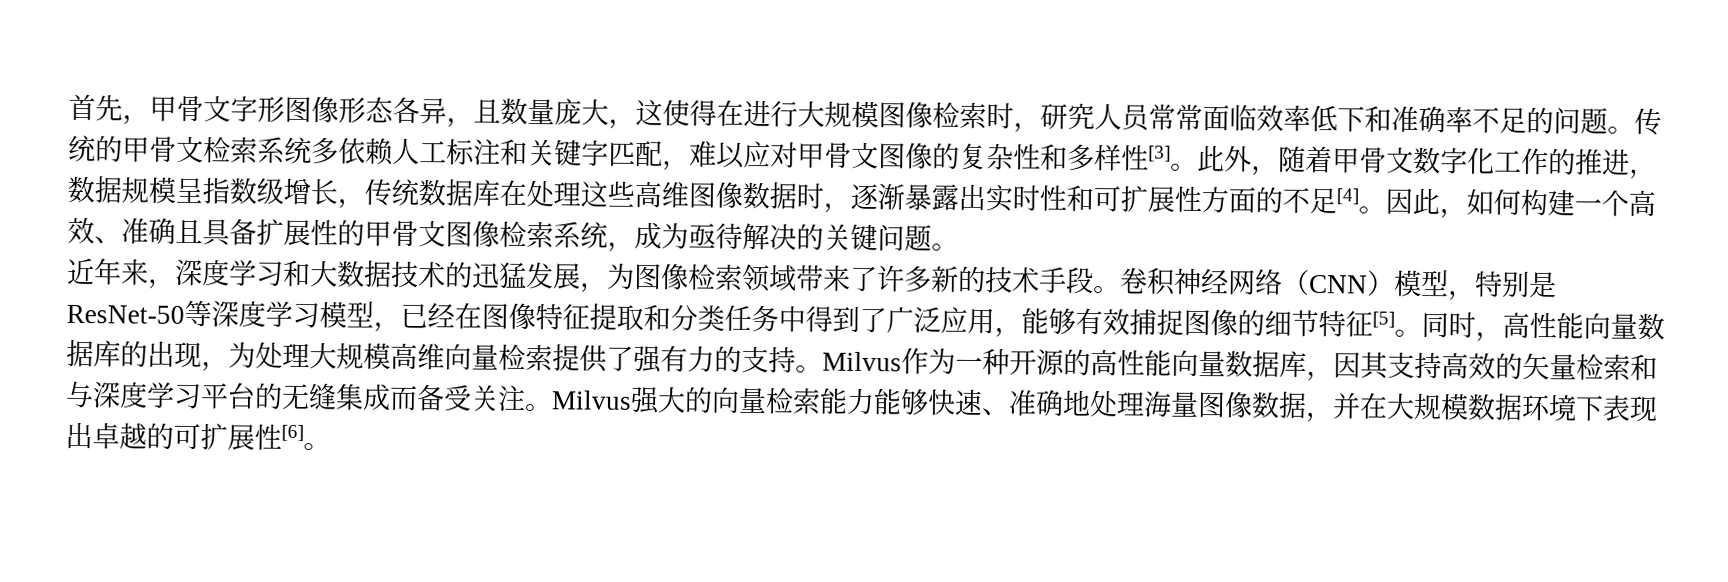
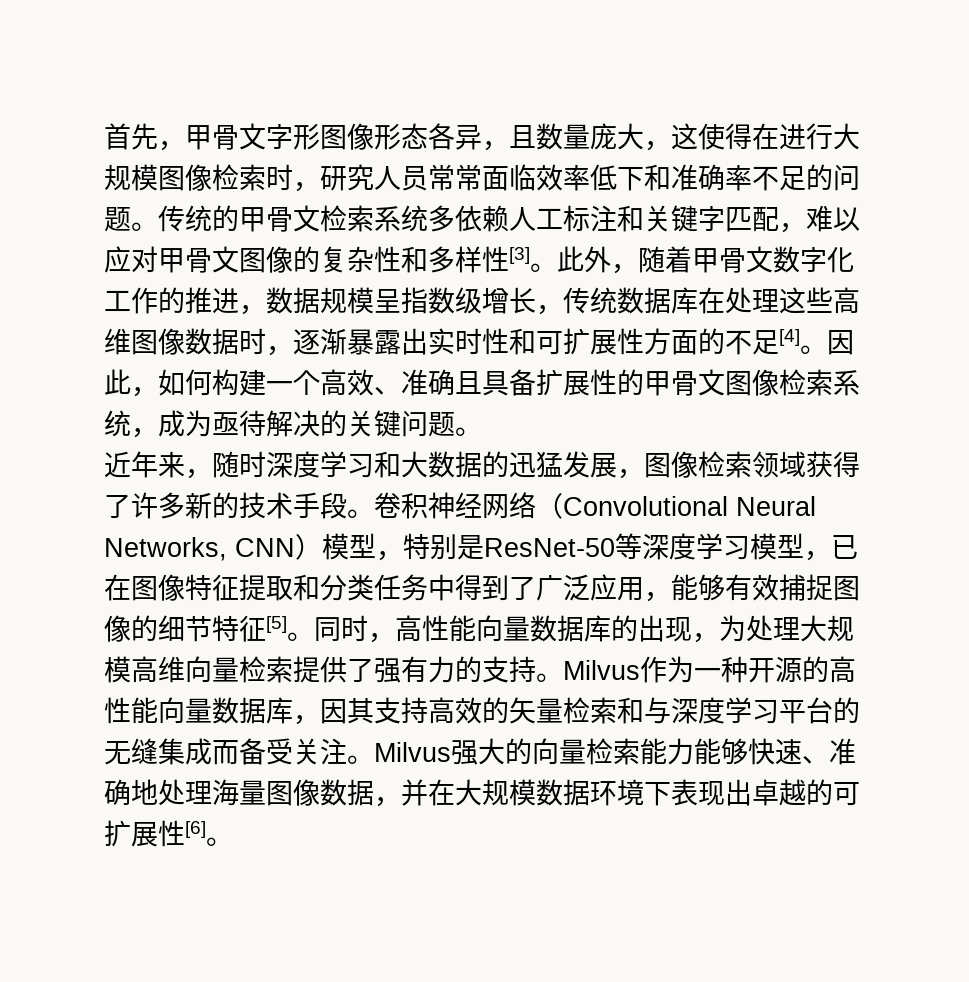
- 近年来，深度学习和大数据技术的迅猛发展，为图像检索领域带来了许多新的技术手段。
+ 近年来，随时深度学习和大数据的迅猛发展，图像检索领域获得了许多新的技术手段。
- 卷积神经网络（CNN）模型，特别是ResNet-50等深度学习模型，已经在图像特征提取和分类任务中得到了广泛应用，能够有效捕捉图像的细节特征[5]。
+ 卷积神经网络（Convolutional Neural Networks, CNN）模型，特别是ResNet-50等深度学习模型，已在图像特征提取和分类任务中得到了广泛应用，能够有效捕捉图像的细节特征[5]。

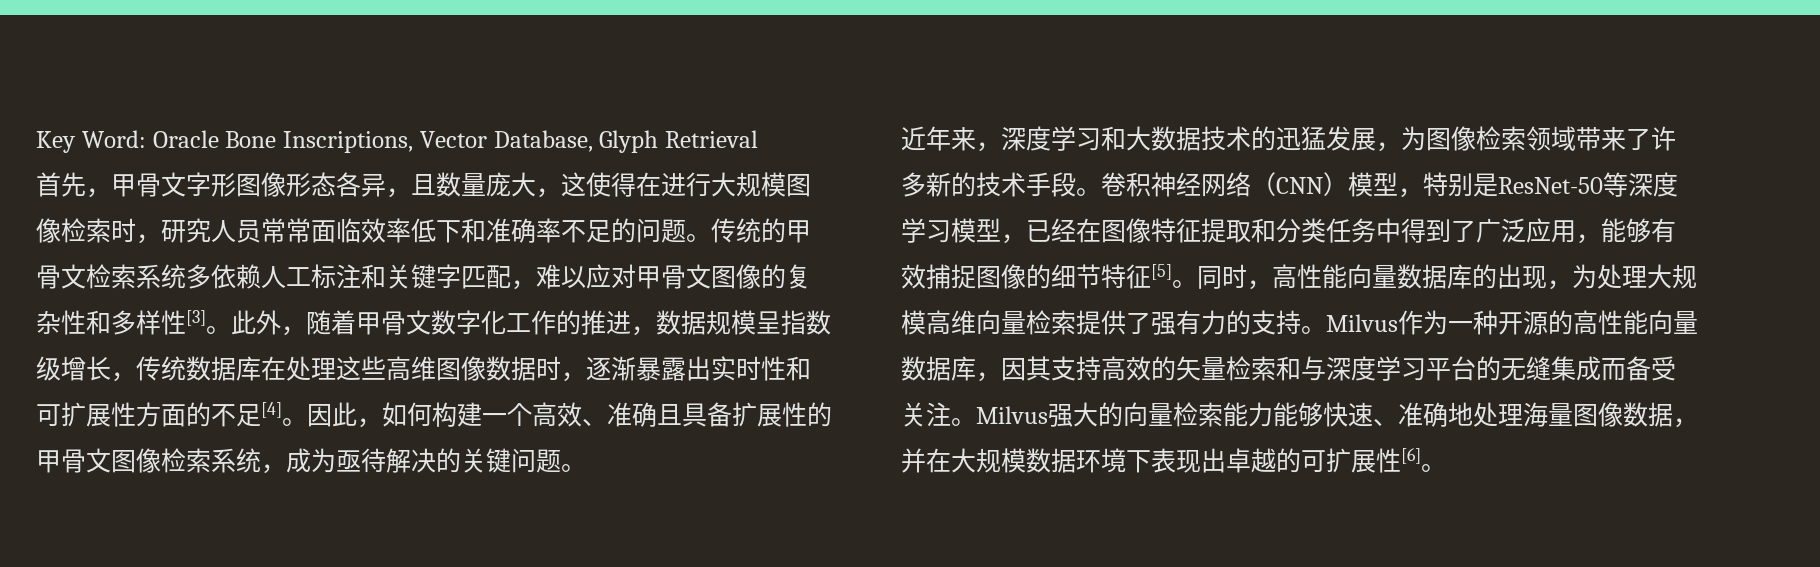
+ Key Word: Oracle Bone Inscriptions, Vector Database, Glyph Retrieval
- 近年来，随时深度学习和大数据的迅猛发展，图像检索领域获得了许多新的技术手段。
+ 近年来，深度学习和大数据技术的迅猛发展，为图像检索领域带来了许多新的技术手段。
- 卷积神经网络（Convolutional Neural Networks, CNN）模型，特别是ResNet-50等深度学习模型，已在图像特征提取和分类任务中得到了广泛应用，能够有效捕捉图像的细节特征[5]。
+ 卷积神经网络（CNN）模型，特别是ResNet-50等深度学习模型，已经在图像特征提取和分类任务中得到了广泛应用，能够有效捕捉图像的细节特征[5]。

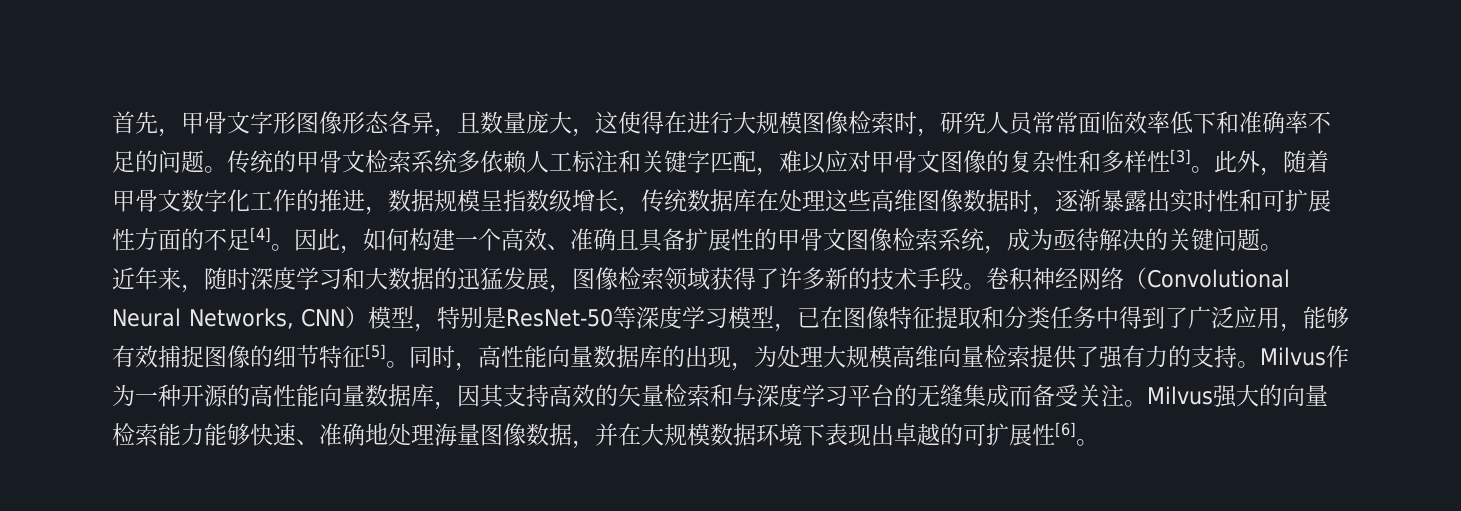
- Key Word: Oracle Bone Inscriptions, Vector Database, Glyph Retrieval
- 近年来，深度学习和大数据技术的迅猛发展，为图像检索领域带来了许多新的技术手段。
+ 近年来，随时深度学习和大数据的迅猛发展，图像检索领域获得了许多新的技术手段。
- 卷积神经网络（CNN）模型，特别是ResNet-50等深度学习模型，已经在图像特征提取和分类任务中得到了广泛应用，能够有效捕捉图像的细节特征[5]。
+ 卷积神经网络（Convolutional Neural Networks, CNN）模型，特别是ResNet-50等深度学习模型，已在图像特征提取和分类任务中得到了广泛应用，能够有效捕捉图像的细节特征[5]。

